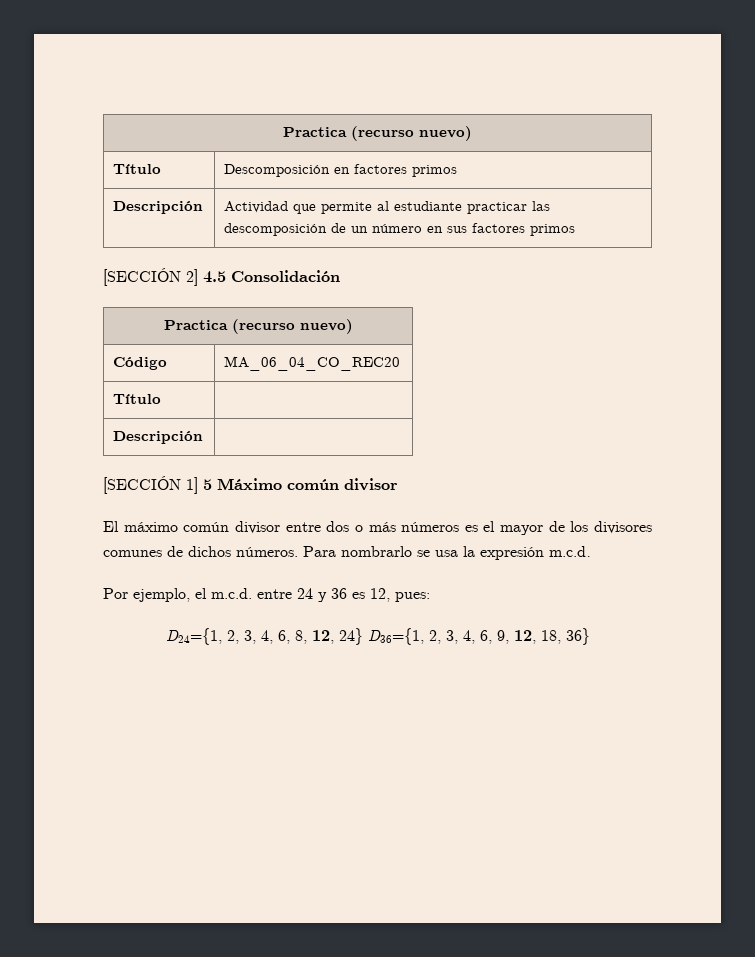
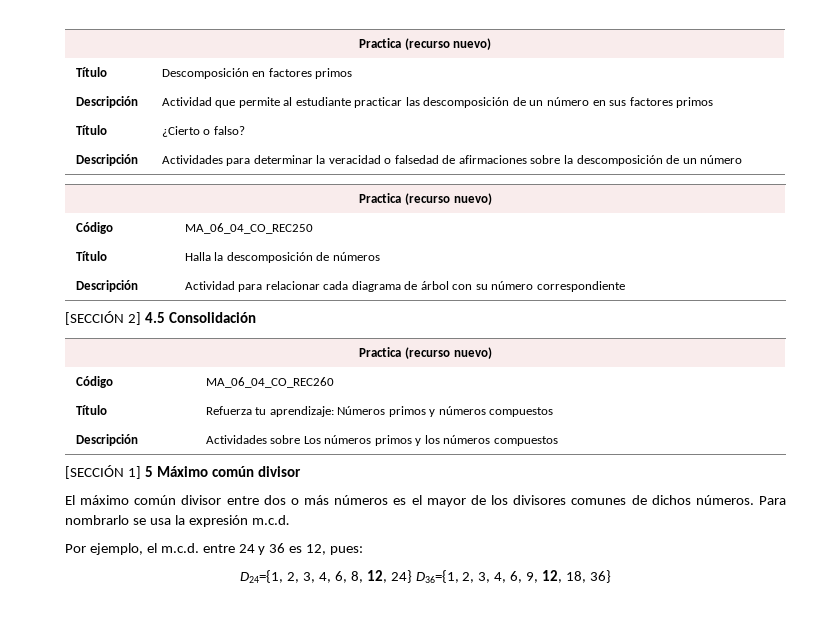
+ Título | ¿Cierto o falso?
+ Descripción | Actividades para determinar la veracidad o falsedad de afirmaciones sobre la descomposición de un número
+ Practica (recurso nuevo)
+ Código | MA_06_04_CO_REC250
+ Título | Halla la descomposición de números
+ Descripción | Actividad para relacionar cada diagrama de árbol con su número correspondiente
- Código | MA_06_04_CO_REC20
- Título |
- Descripción |
+ Código | MA_06_04_CO_REC260
+ Título | Refuerza tu aprendizaje: Números primos y números compuestos
+ Descripción | Actividades sobre Los números primos y los números compuestos

